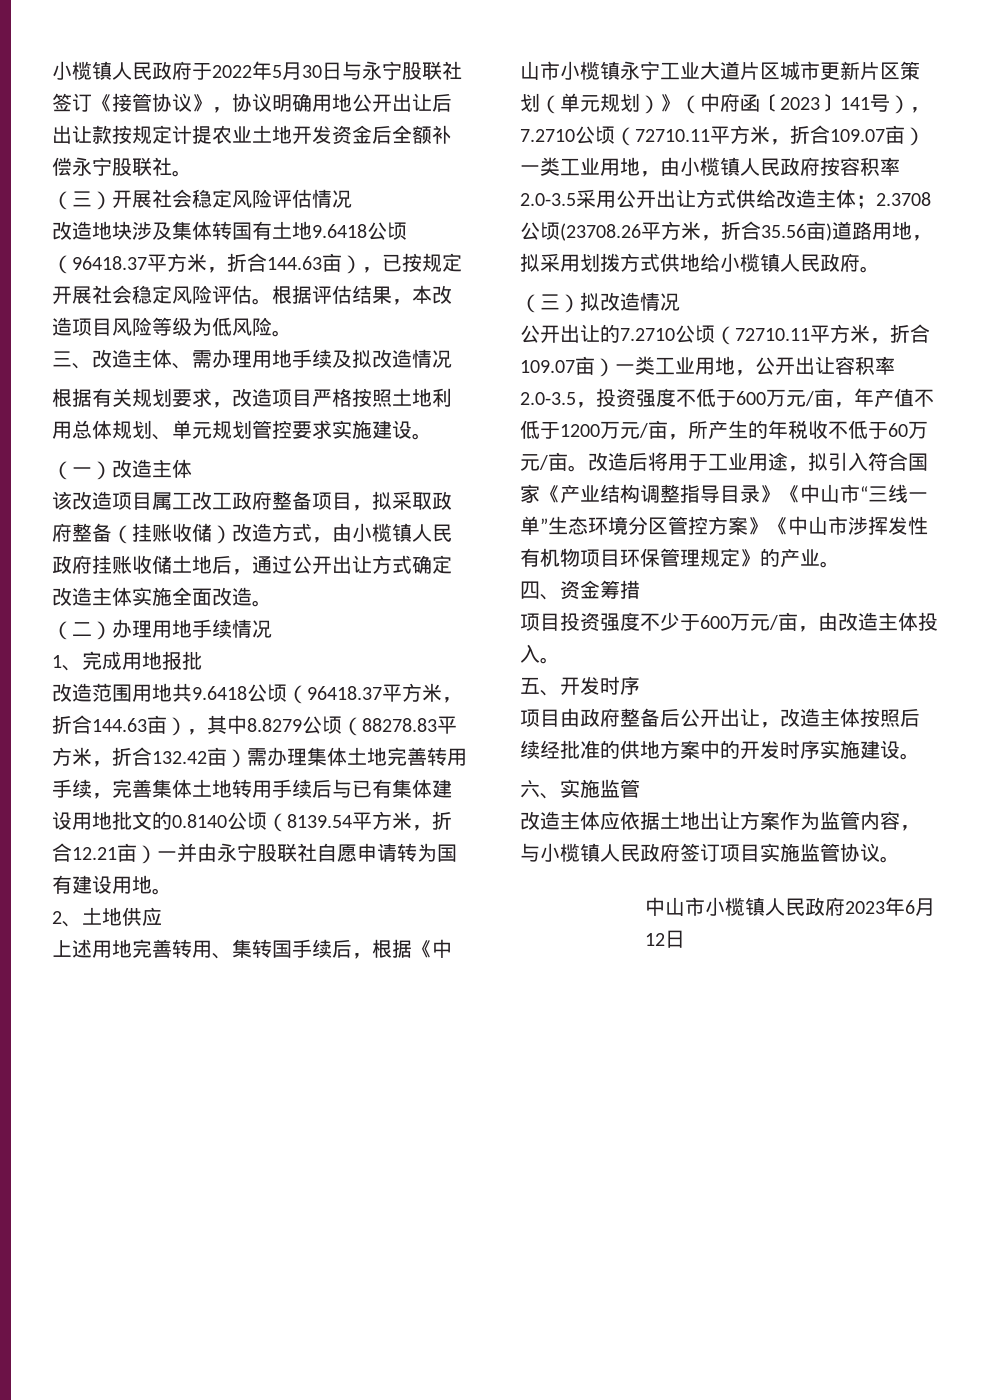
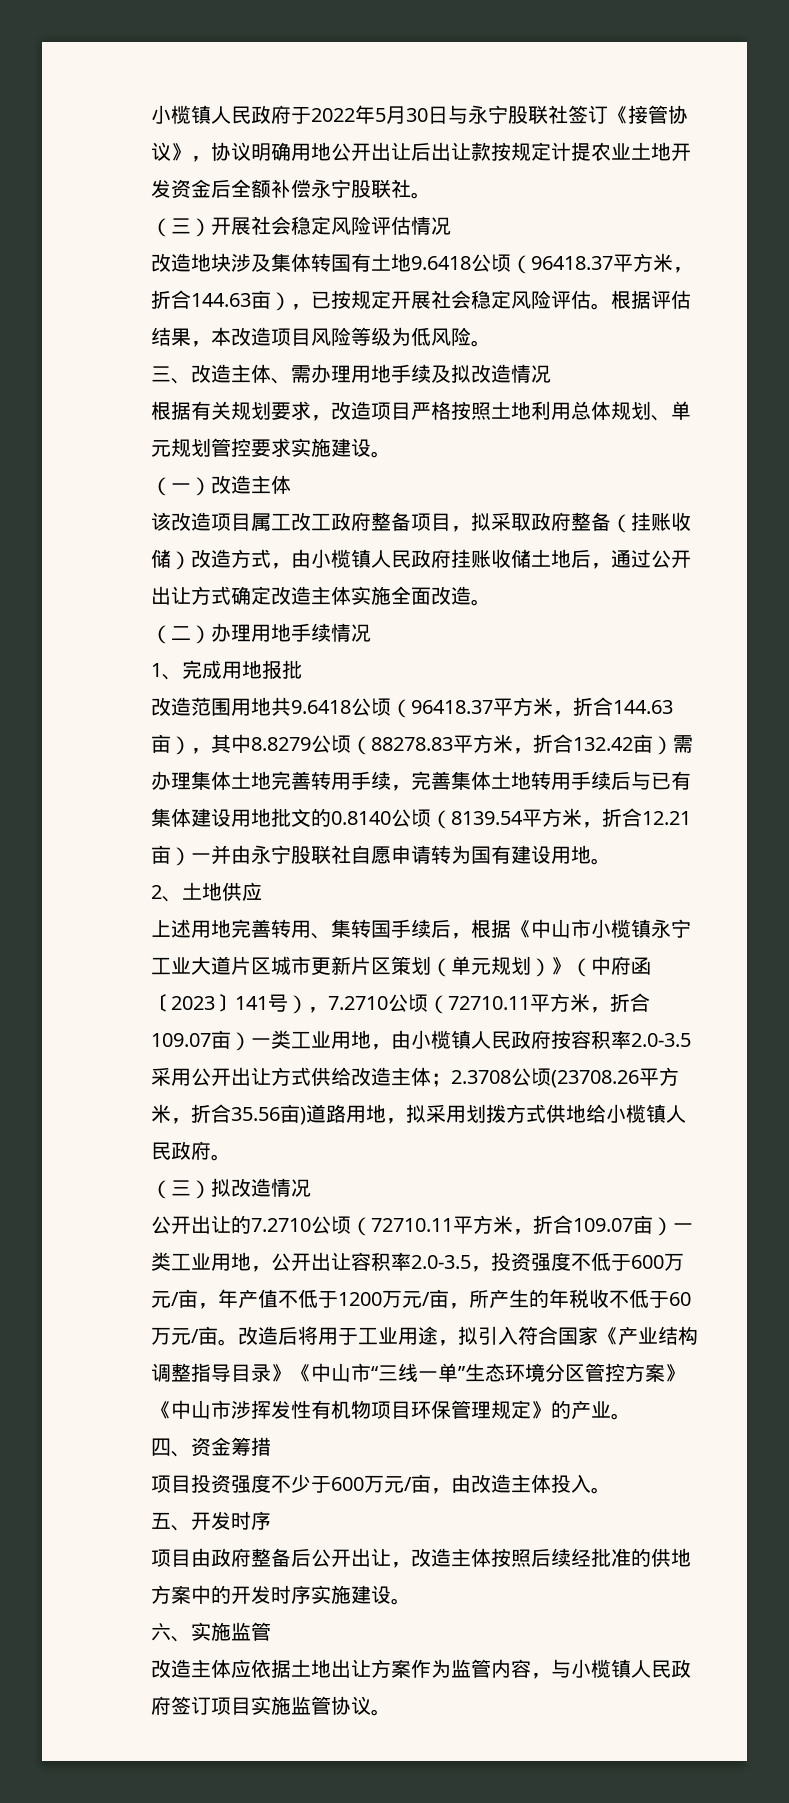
- 中山市小榄镇人民政府2023年6月12日

